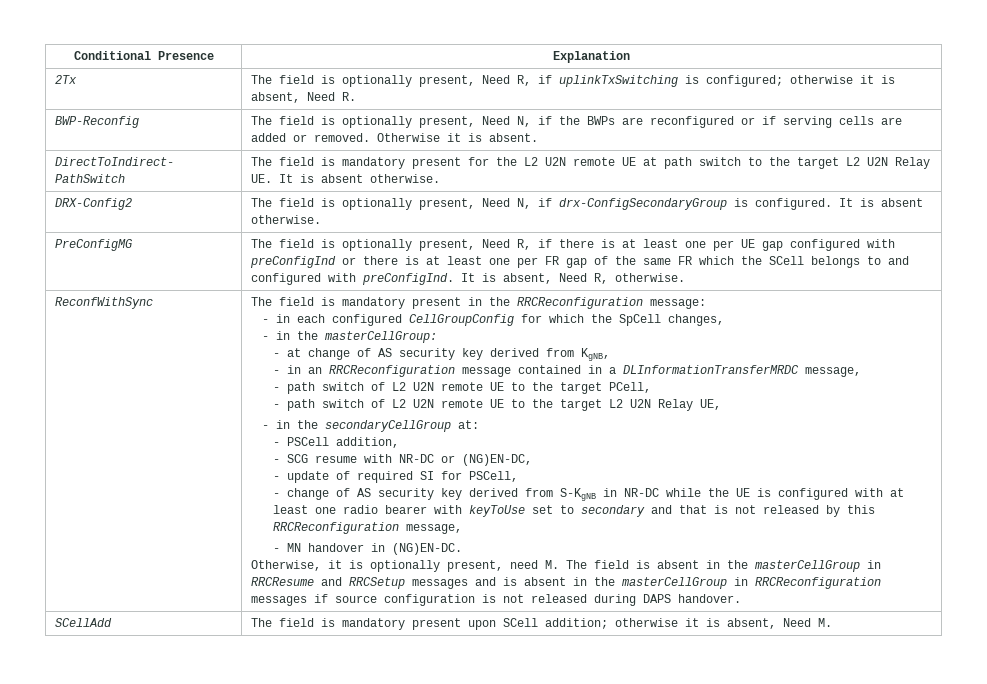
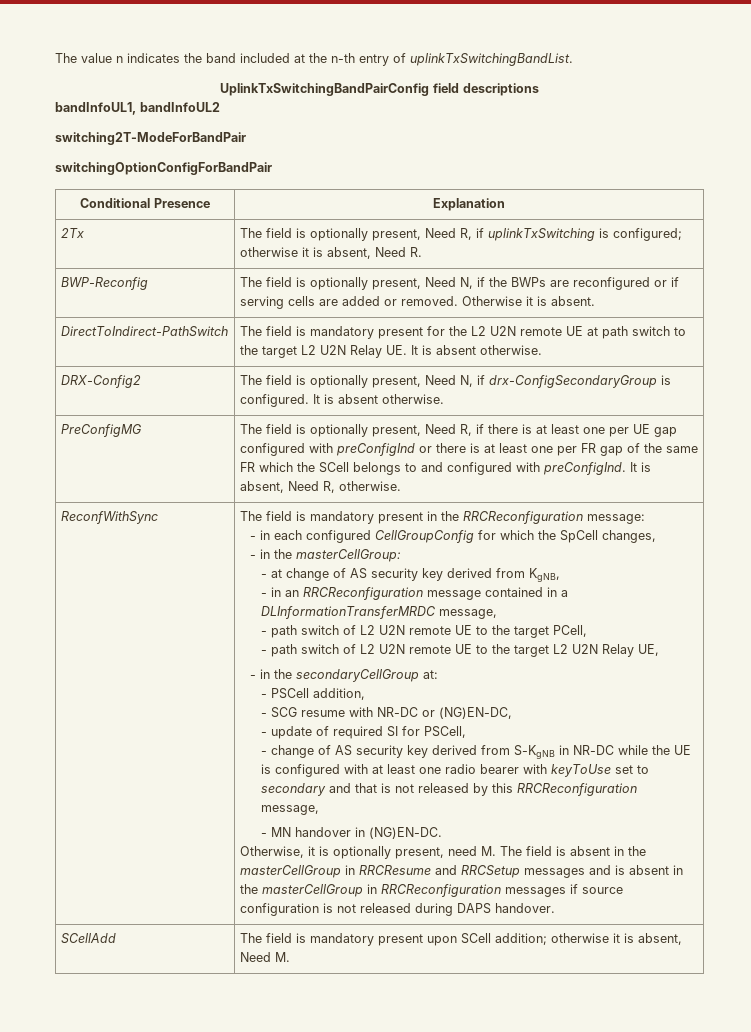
+ The value n indicates the band included at the n-th entry of uplinkTxSwitchingBandList.
+ UplinkTxSwitchingBandPairConfig field descriptions
+ bandInfoUL1, bandInfoUL2
+ switching2T-ModeForBandPair
+ switchingOptionConfigForBandPair

